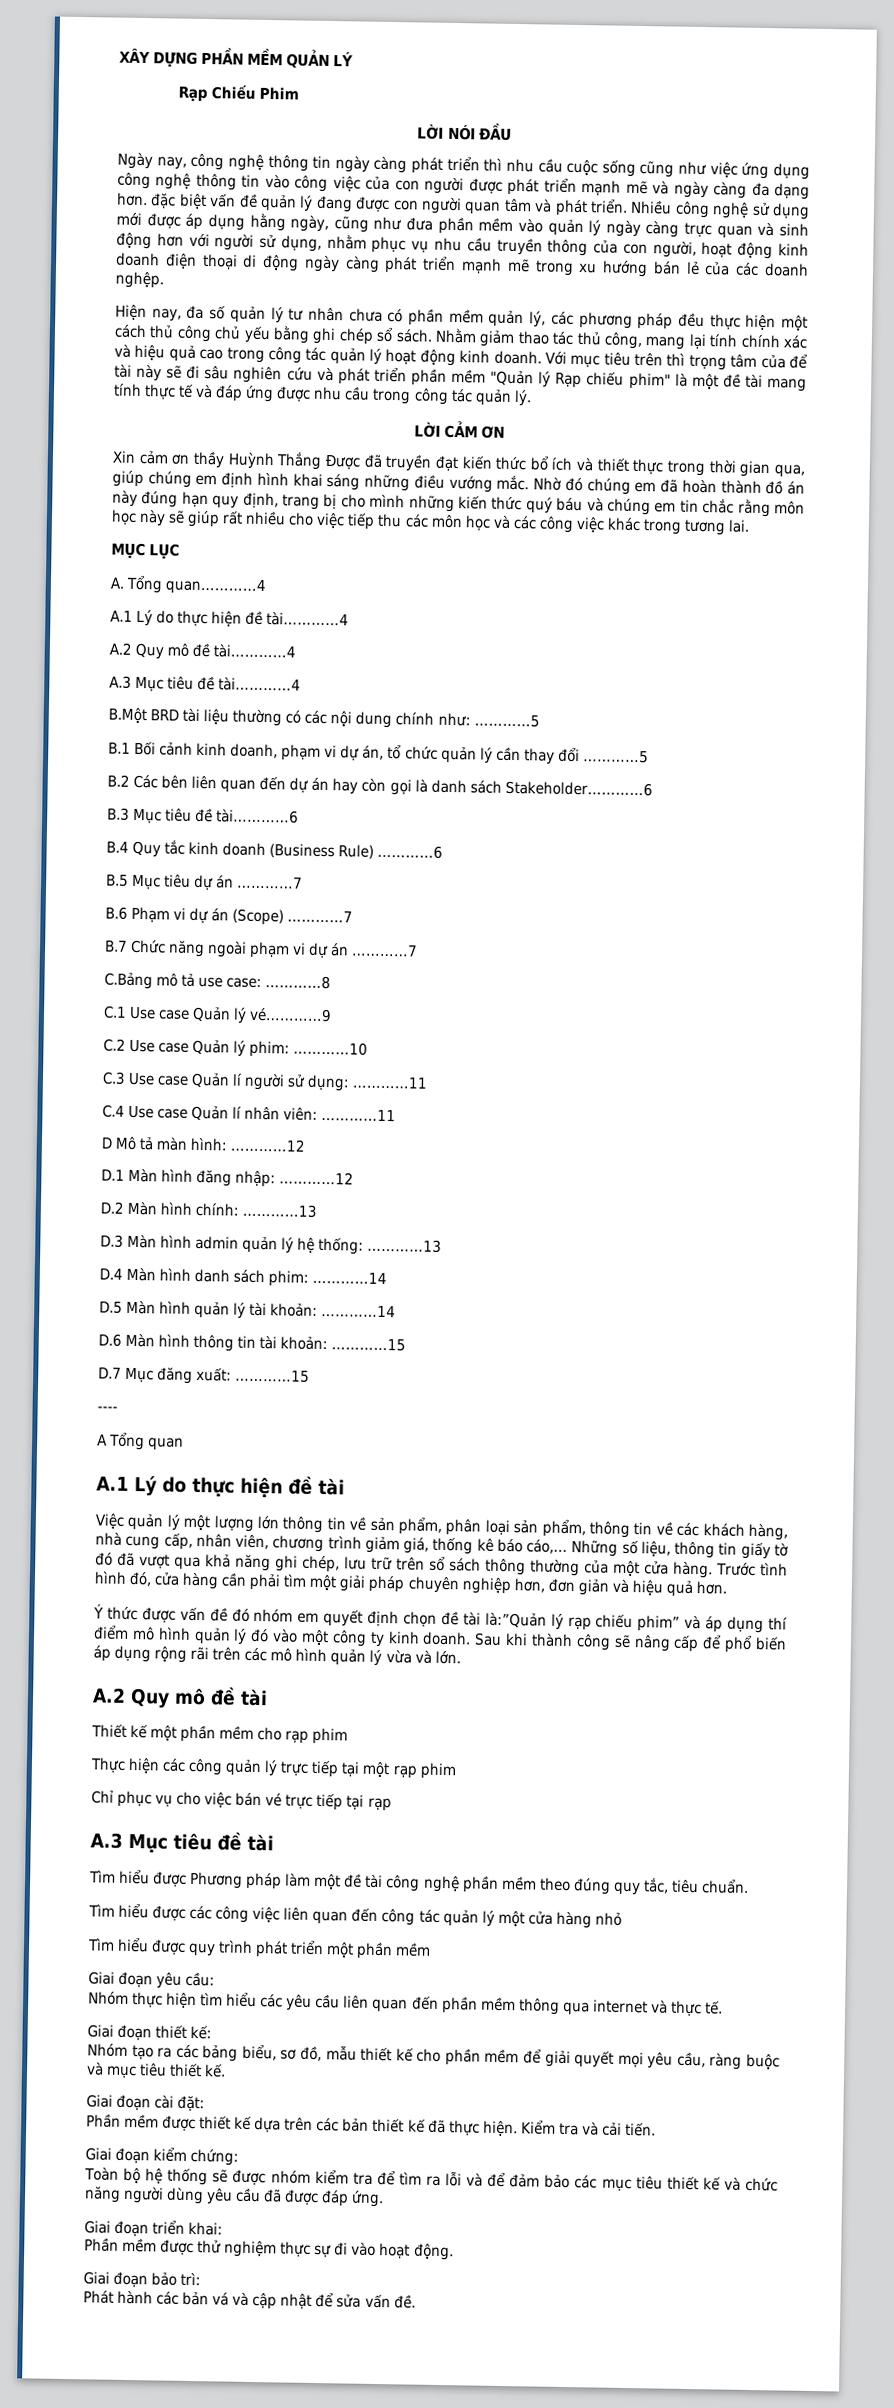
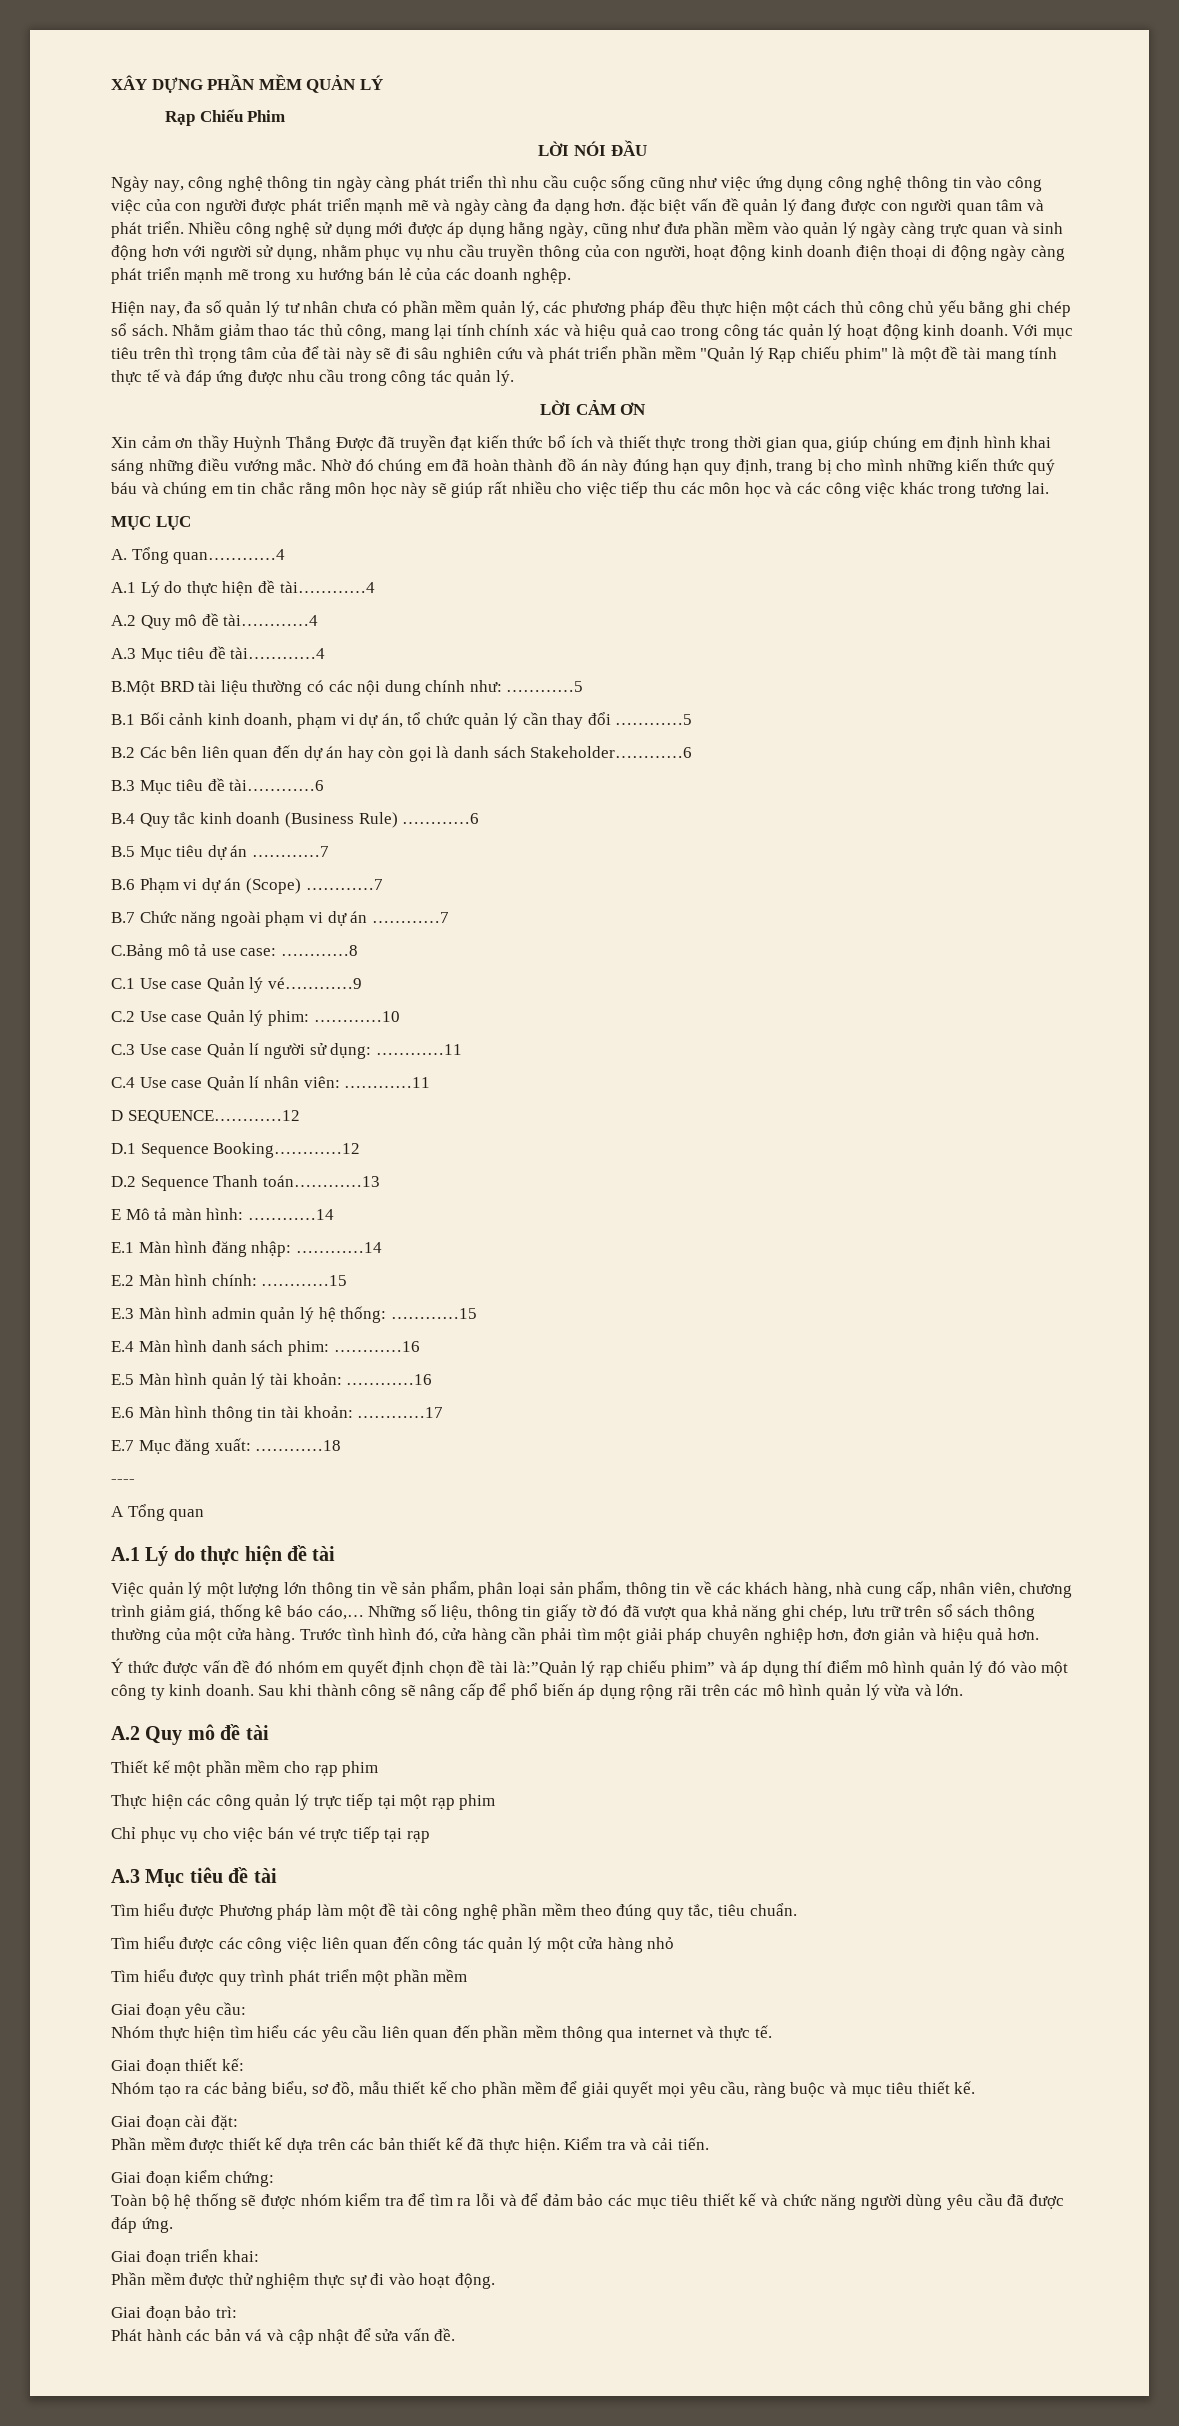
- D Mô tả màn hình: …………12
- D.1 Màn hình đăng nhập: …………12
- D.2 Màn hình chính: …………13
- D.3 Màn hình admin quản lý hệ thống: …………13
- D.4 Màn hình danh sách phim: …………14
- D.5 Màn hình quản lý tài khoản: …………14
- D.6 Màn hình thông tin tài khoản: …………15
- D.7 Mục đăng xuất: …………15
+ D SEQUENCE…………12
+ D.1 Sequence Booking…………12
+ D.2 Sequence Thanh toán…………13
+ E Mô tả màn hình: …………14
+ E.1 Màn hình đăng nhập: …………14
+ E.2 Màn hình chính: …………15
+ E.3 Màn hình admin quản lý hệ thống: …………15
+ E.4 Màn hình danh sách phim: …………16
+ E.5 Màn hình quản lý tài khoản: …………16
+ E.6 Màn hình thông tin tài khoản: …………17
+ E.7 Mục đăng xuất: …………18

